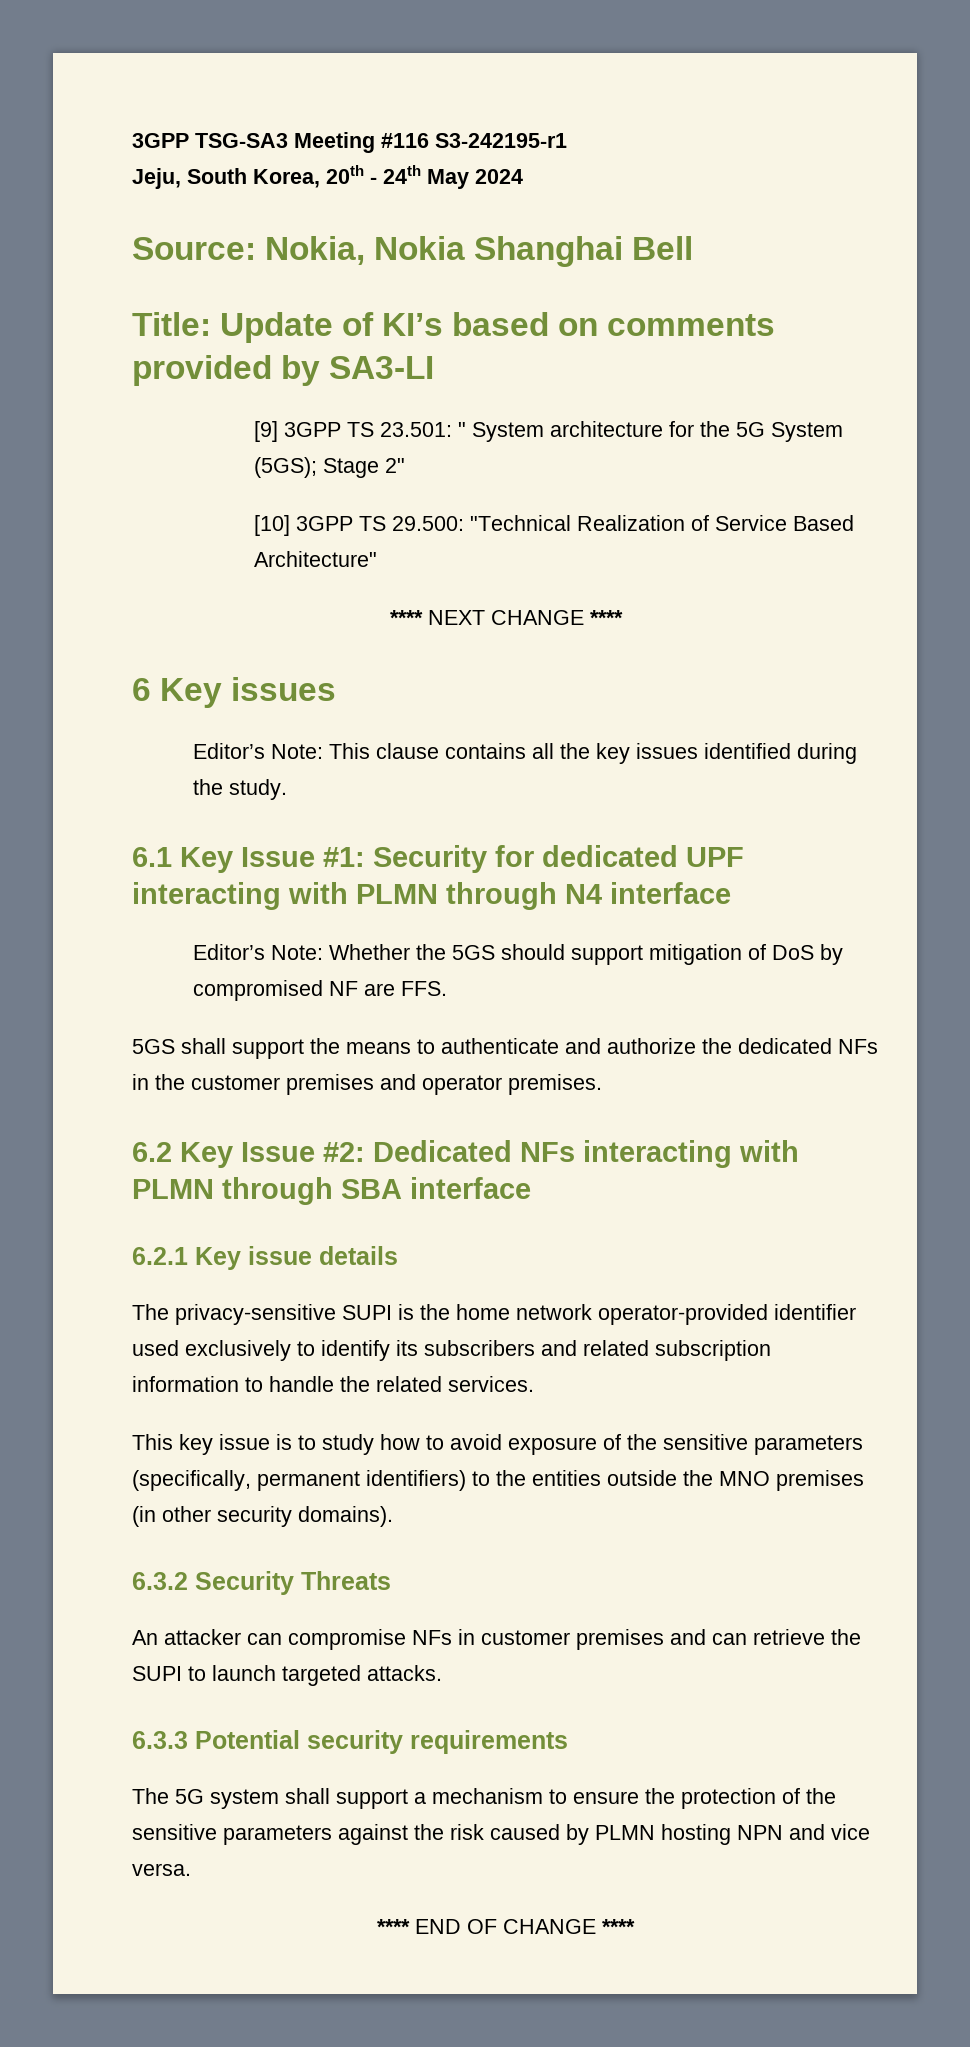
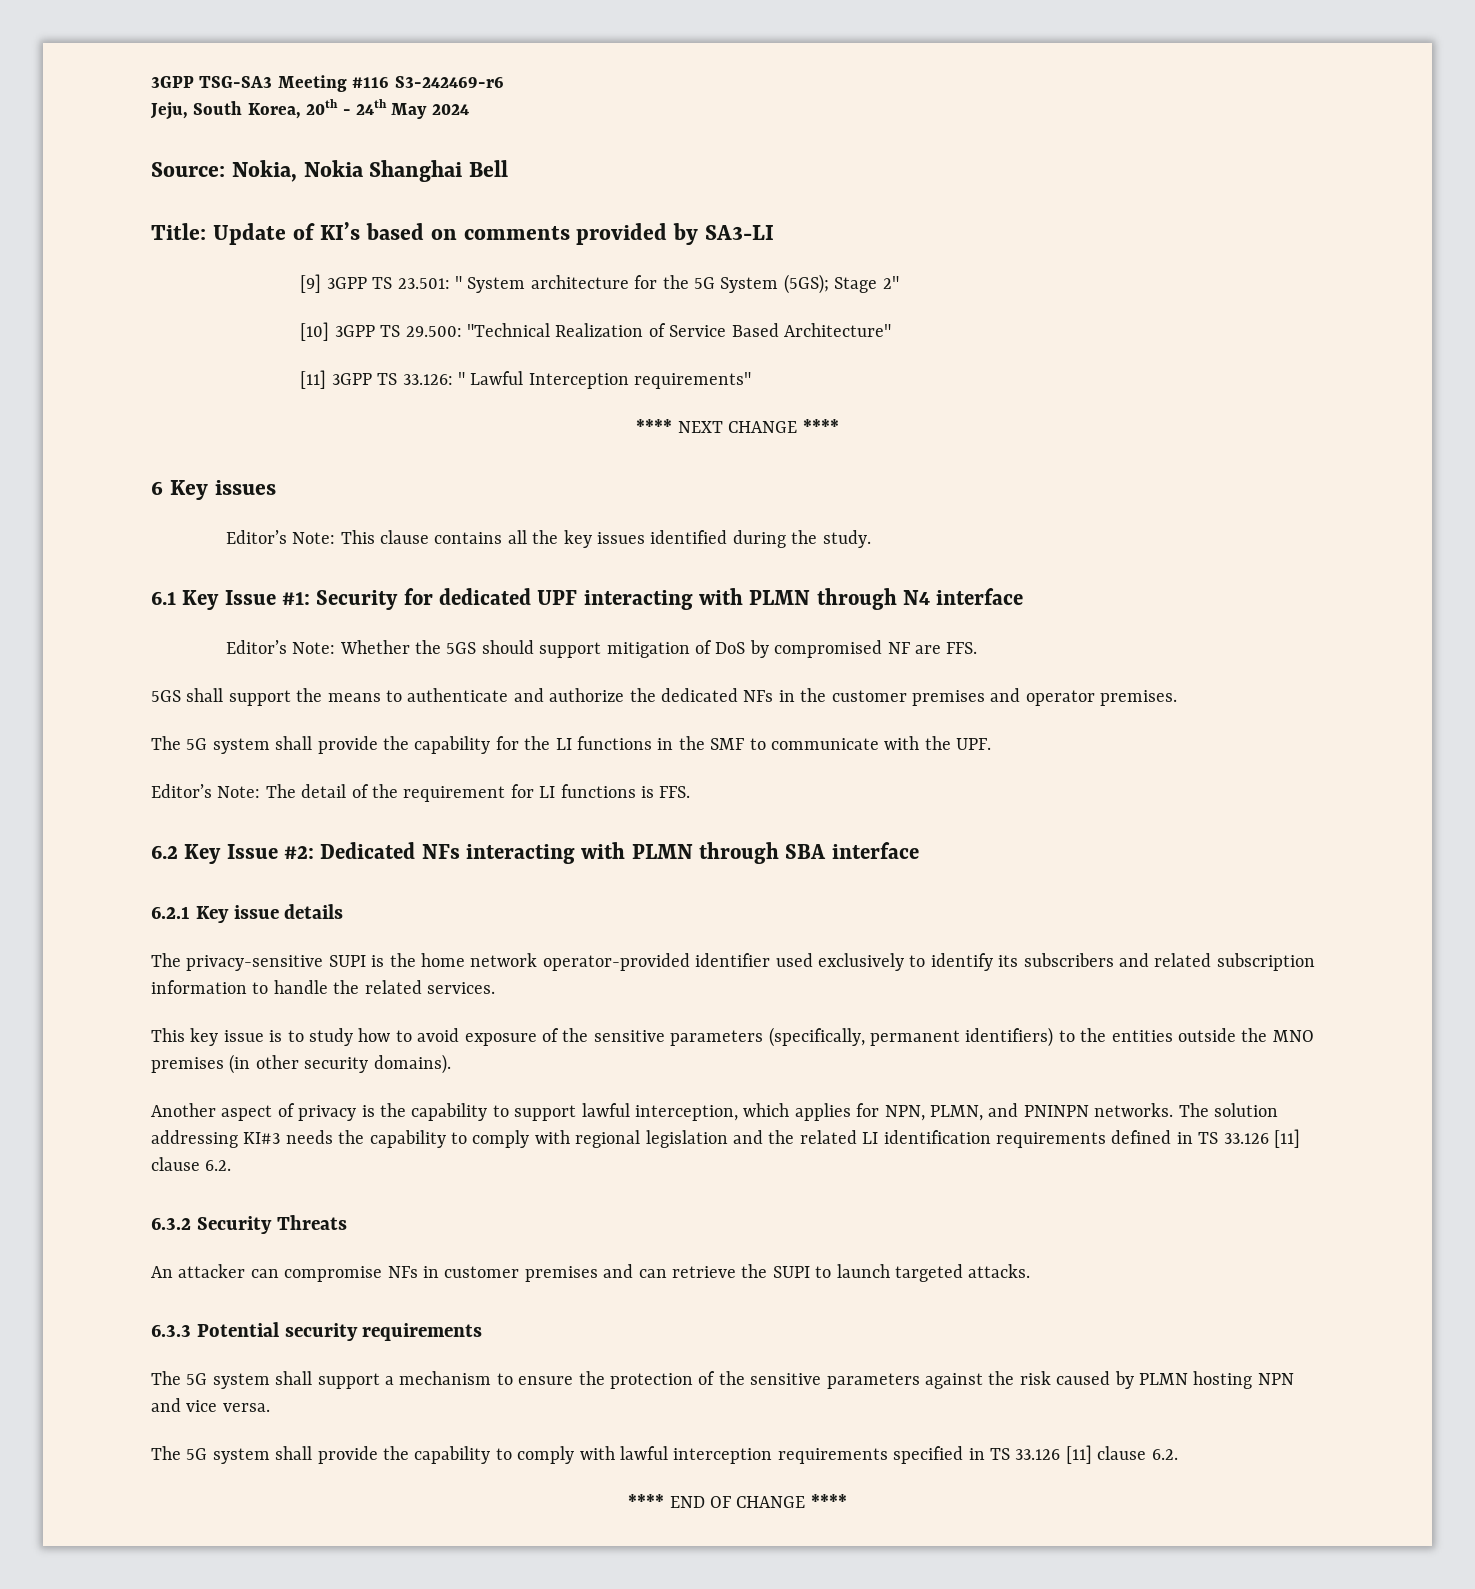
- 3GPP TSG-SA3 Meeting #116 S3-242195-r1
+ 3GPP TSG-SA3 Meeting #116 S3-242469-r6
+ [11] 3GPP TS 33.126: " Lawful Interception requirements"
+ The 5G system shall provide the capability for the LI functions in the SMF to communicate with the UPF.
+ Editor’s Note: The detail of the requirement for LI functions is FFS.
+ Another aspect of privacy is the capability to support lawful interception, which applies for NPN, PLMN, and PNINPN networks. The solution addressing KI#3 needs the capability to comply with regional legislation and the related LI identification requirements defined in TS 33.126 [11] clause 6.2.
+ The 5G system shall provide the capability to comply with lawful interception requirements specified in TS 33.126 [11] clause 6.2.

